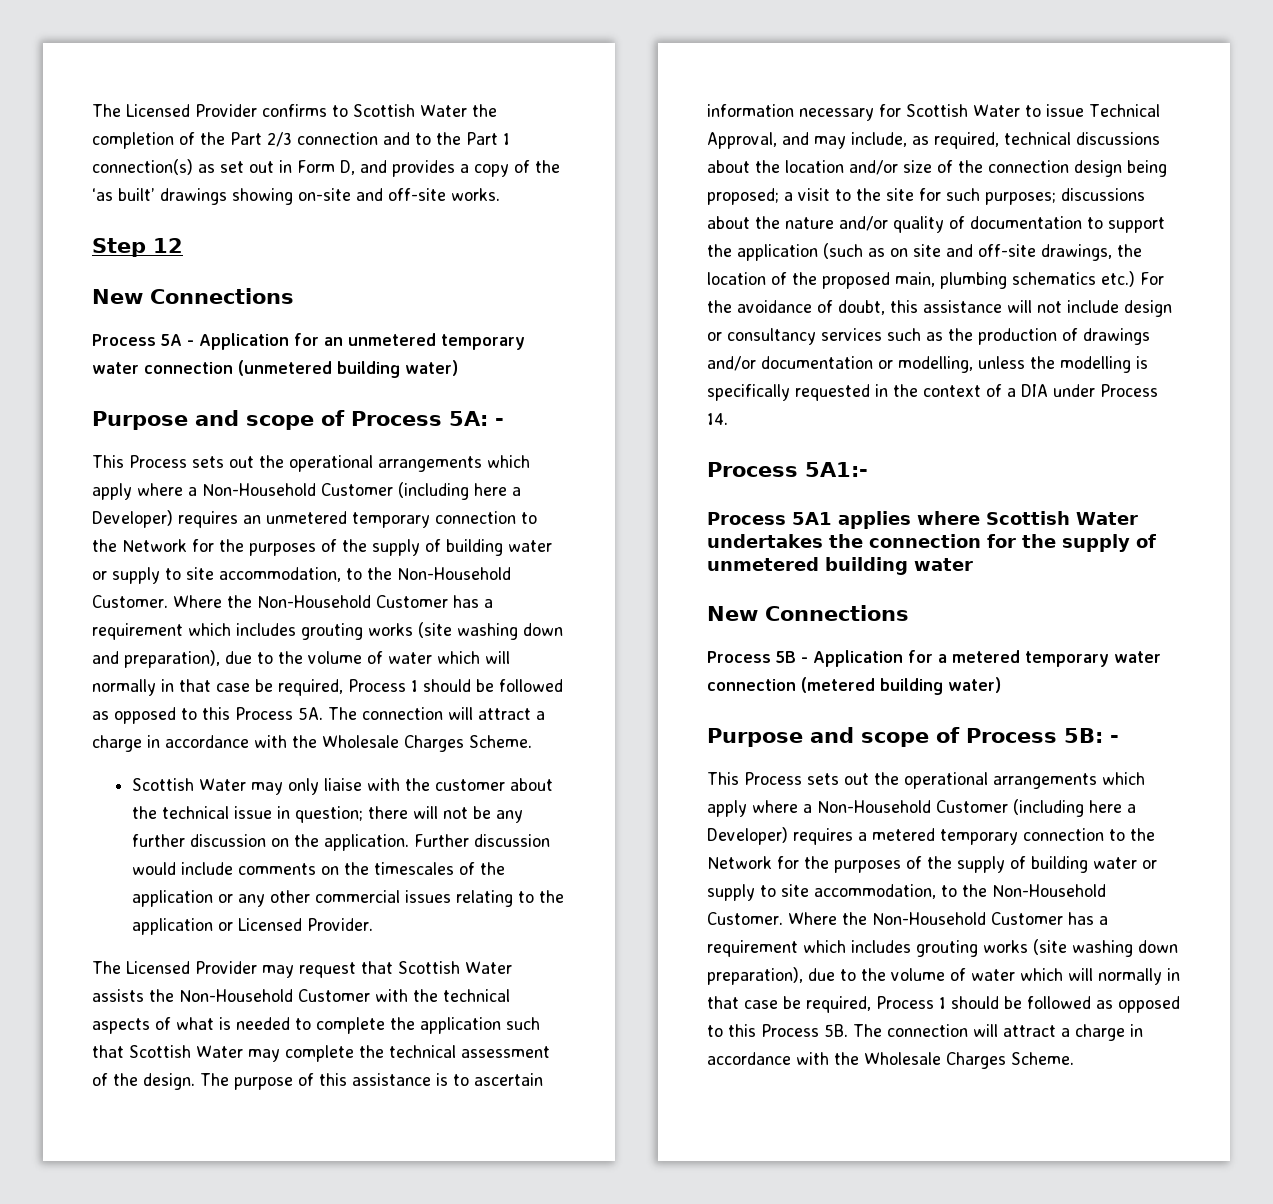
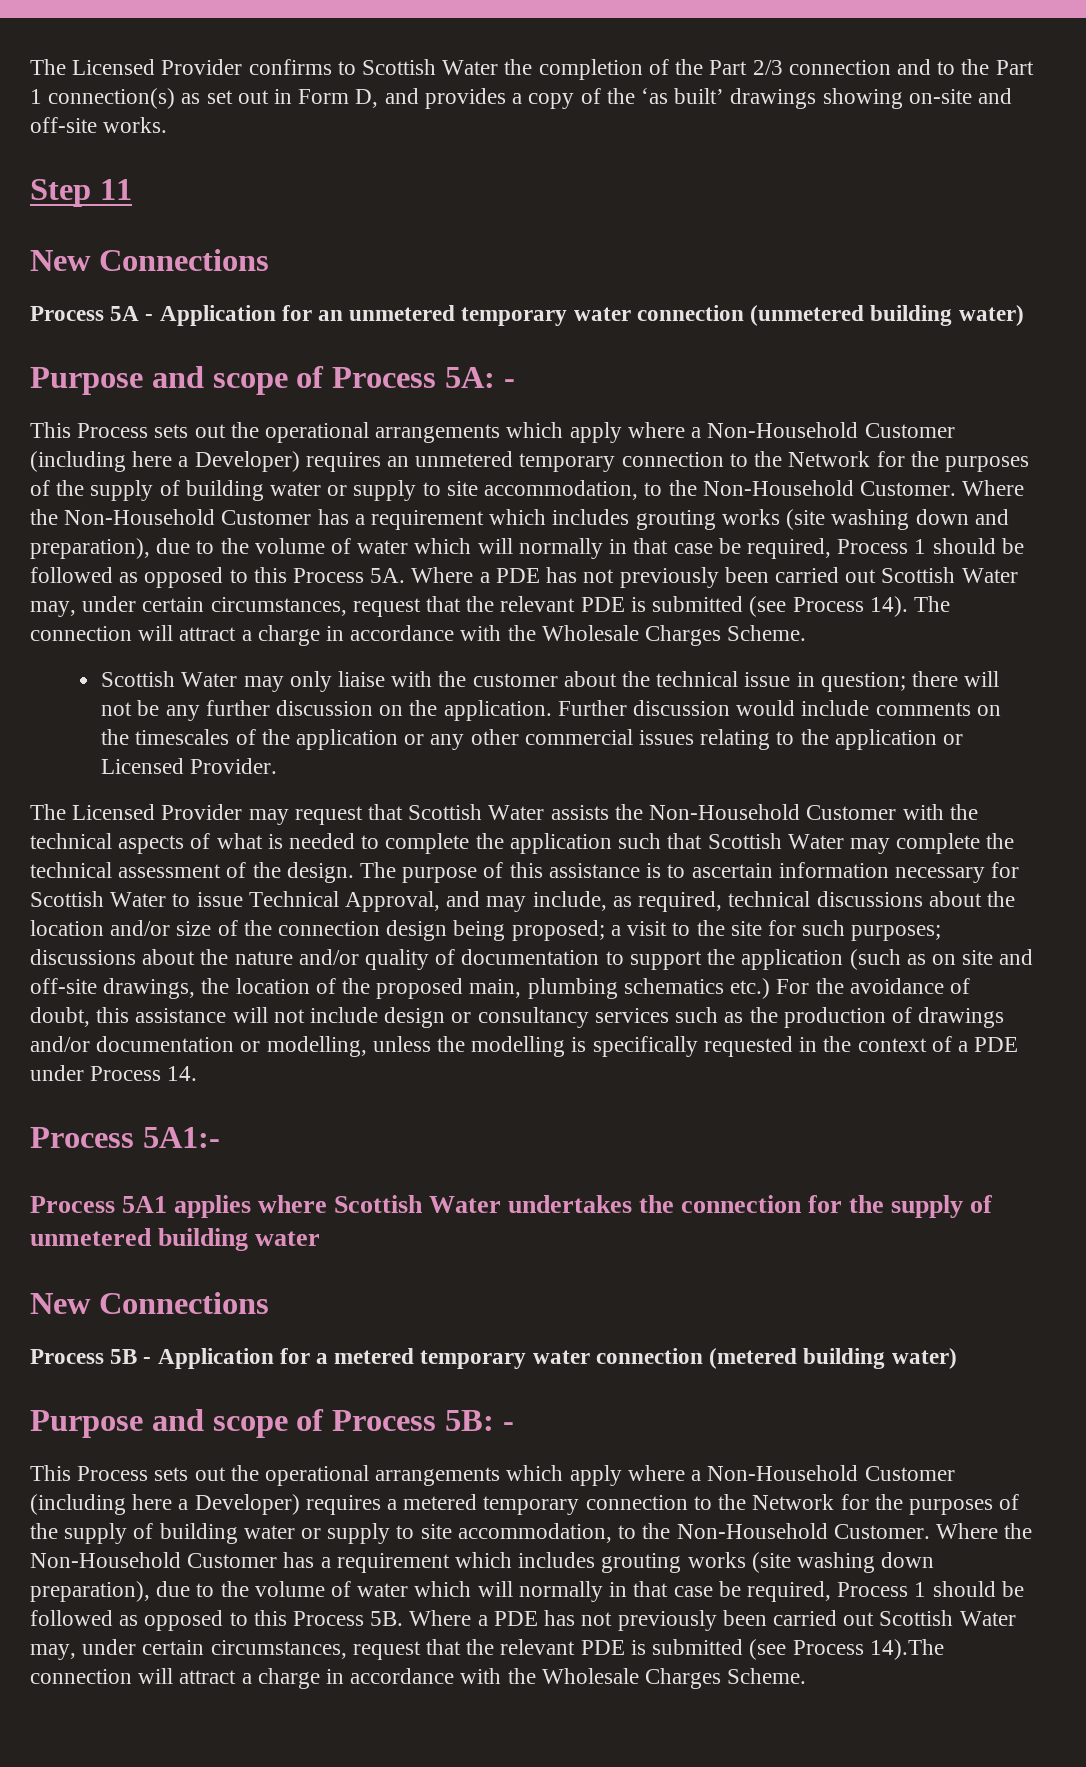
- Step 12
+ Step 11
+ Where a PDE has not previously been carried out Scottish Water may, under certain circumstances, request that the relevant PDE is submitted (see Process 14).
- discussions about the nature and/or quality of documentation to support the application (such as on site and off-site drawings, the location of the proposed main, plumbing schematics etc.) For the avoidance of doubt, this assistance will not include design or consultancy services such as the production of drawings and/or documentation or modelling, unless the modelling is specifically requested in the context of a DIA under Process 14.
+ discussions about the nature and/or quality of documentation to support the application (such as on site and off-site drawings, the location of the proposed main, plumbing schematics etc.) For the avoidance of doubt, this assistance will not include design or consultancy services such as the production of drawings and/or documentation or modelling, unless the modelling is specifically requested in the context of a PDE under Process 14.
- Where the Non-Household Customer has a requirement which includes grouting works (site washing down preparation), due to the volume of water which will normally in that case be required, Process 1 should be followed as opposed to this Process 5B. The connection will attract a charge in accordance with the Wholesale Charges Scheme.
+ Where the Non-Household Customer has a requirement which includes grouting works (site washing down preparation), due to the volume of water which will normally in that case be required, Process 1 should be followed as opposed to this Process 5B. Where a PDE has not previously been carried out Scottish Water may, under certain circumstances, request that the relevant PDE is submitted (see Process 14).The connection will attract a charge in accordance with the Wholesale Charges Scheme.

